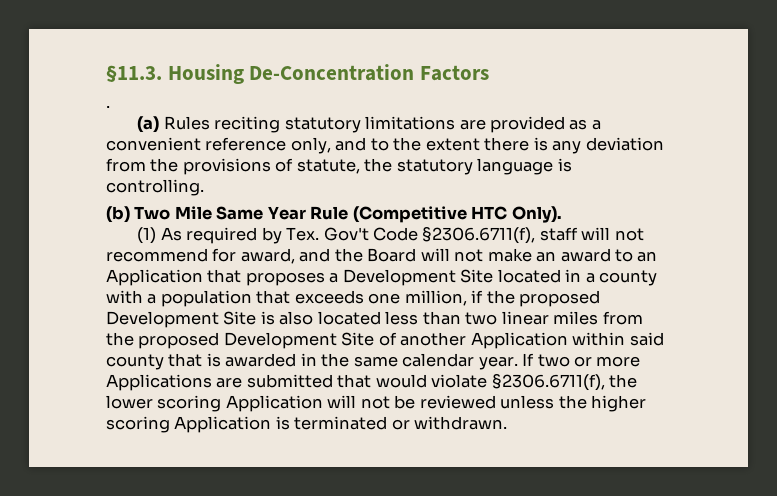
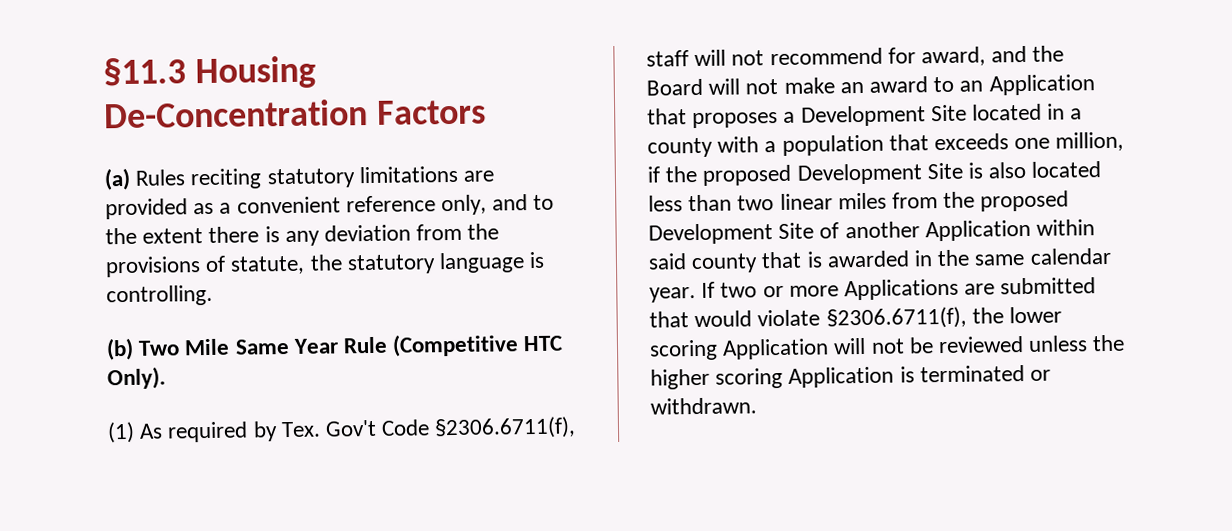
- §11.3. Housing De-Concentration Factors
+ §11.3 Housing De-Concentration Factors
- .

